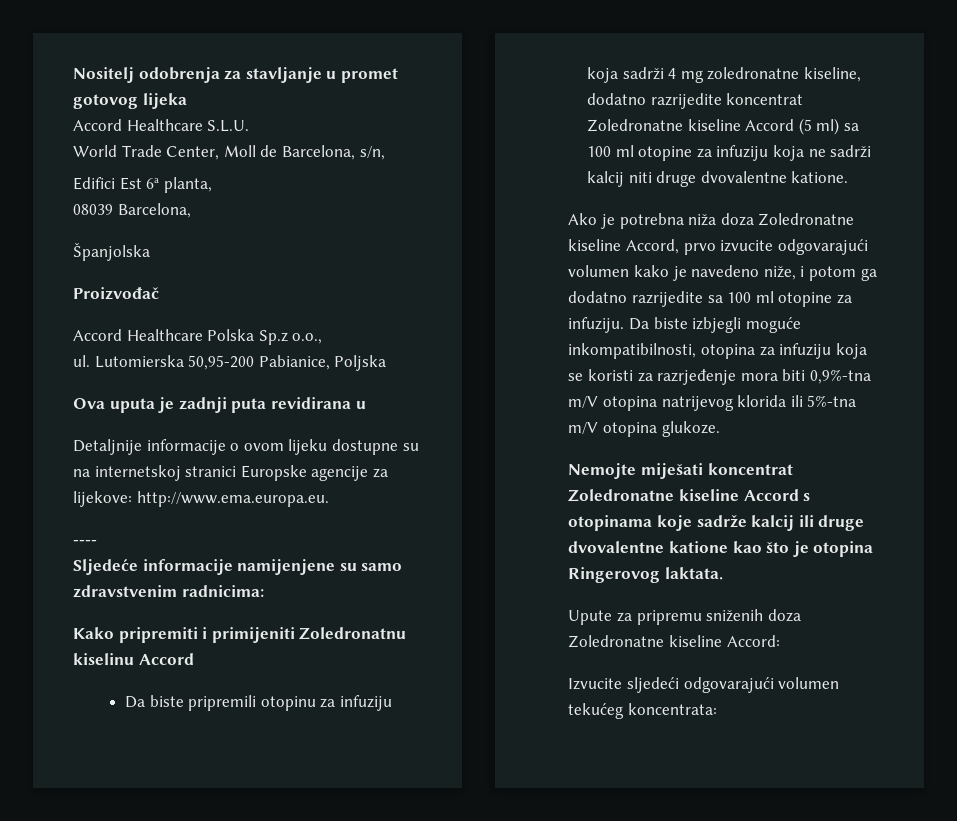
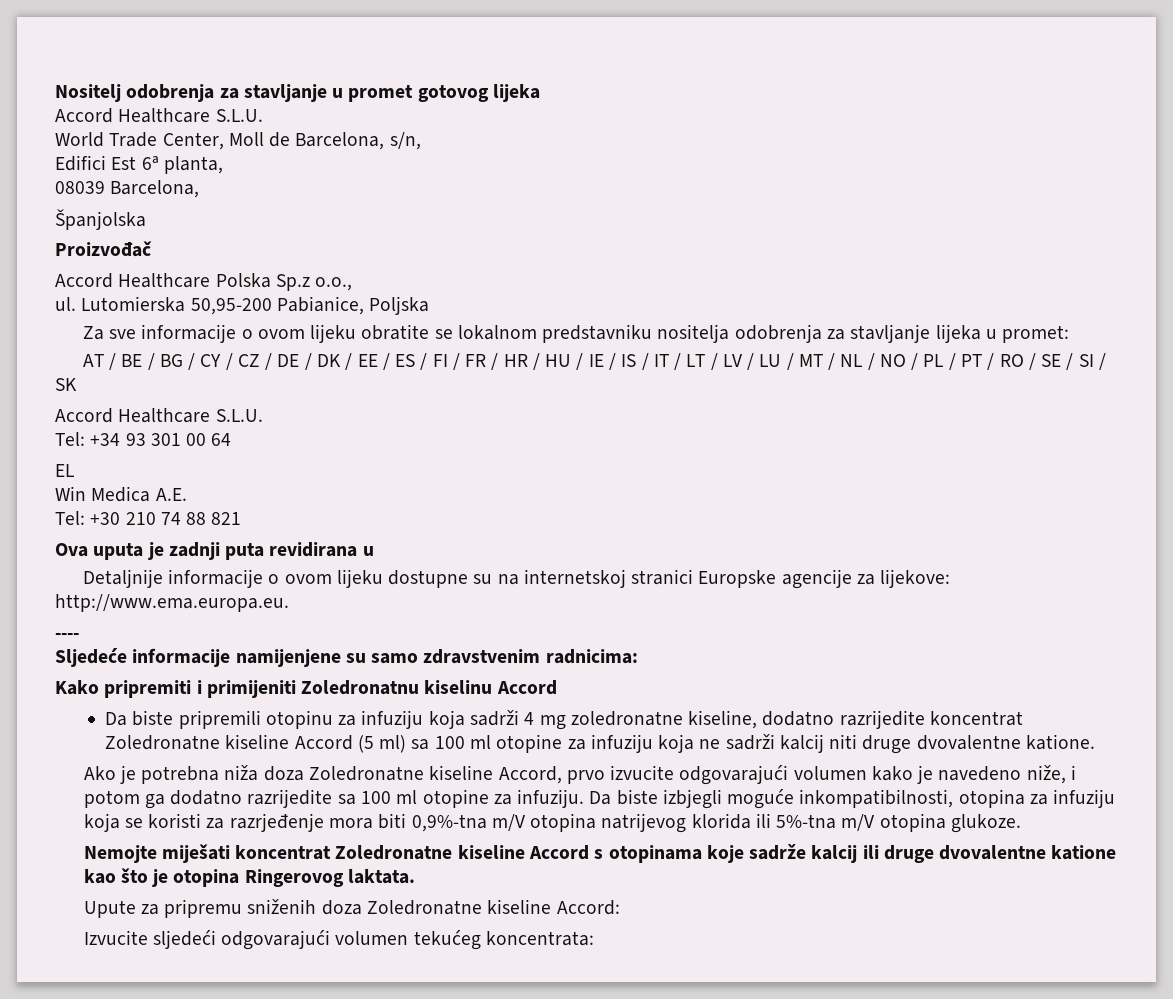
+ Za sve informacije o ovom lijeku obratite se lokalnom predstavniku nositelja odobrenja za stavljanje lijeka u promet:
+ AT / BE / BG / CY / CZ / DE / DK / EE / ES / FI / FR / HR / HU / IE / IS / IT / LT / LV / LU / MT / NL / NO / PL / PT / RO / SE / SI / SK
+ Accord Healthcare S.L.U.
+ Tel: +34 93 301 00 64
+ EL
+ Win Medica Α.Ε.
+ Τel: +30 210 74 88 821

